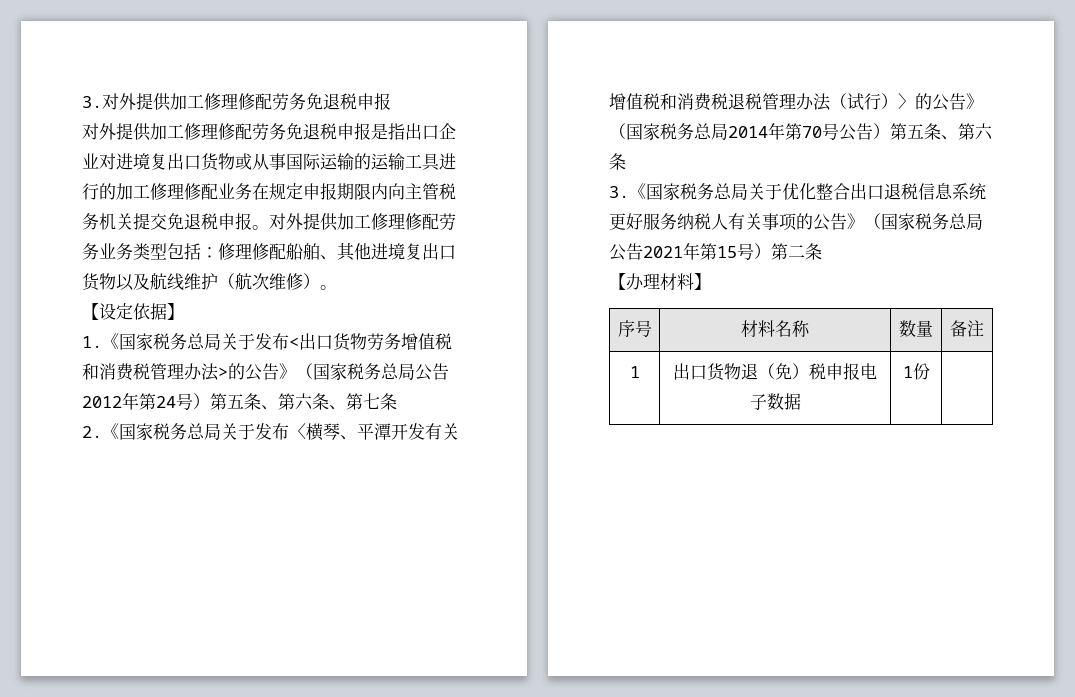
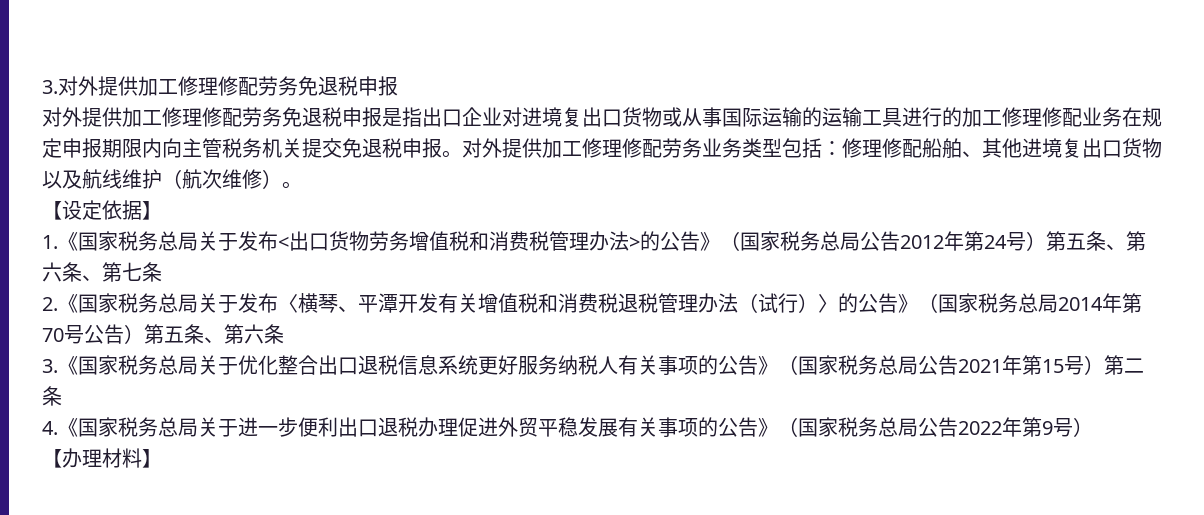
+ 4.《国家税务总局关于进一步便利出口退税办理促进外贸平稳发展有关事项的公告》（国家税务总局公告2022年第9号）
  【办理材料】
- 序号 | 材料名称 | 数量 | 备注
- 1 | 出口货物退（免）税申报电子数据 | 1份 |

